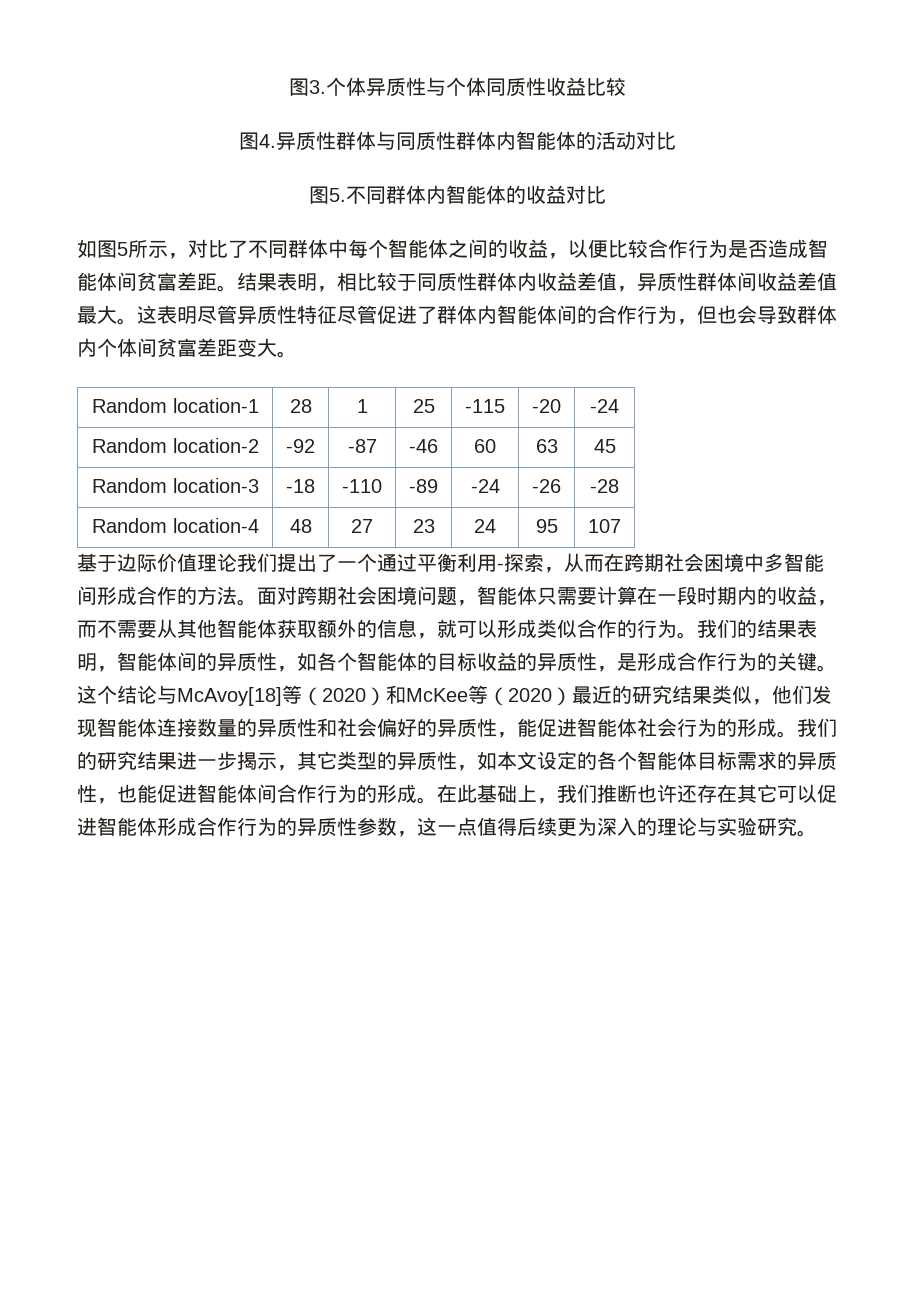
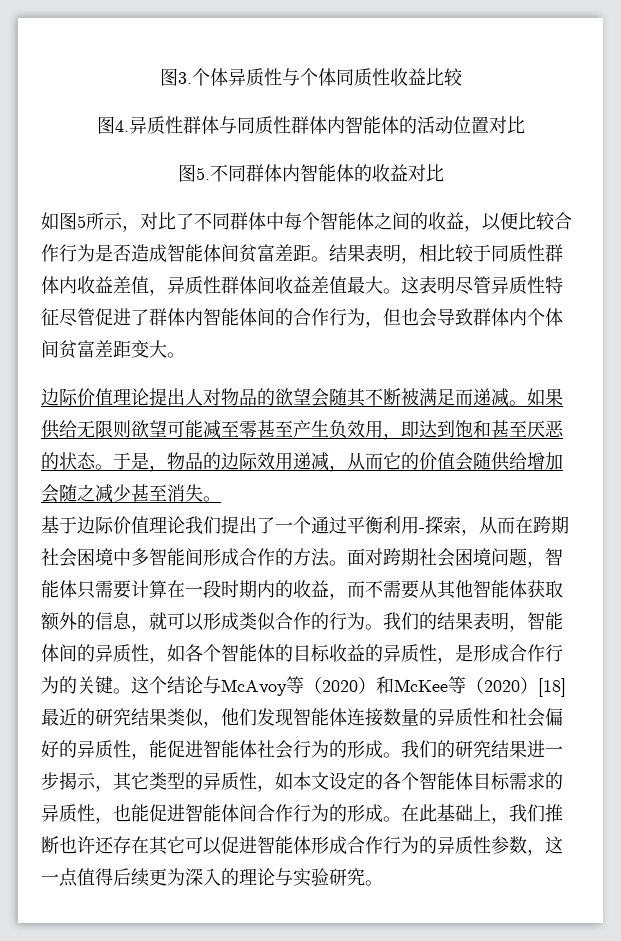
- 图4.异质性群体与同质性群体内智能体的活动对比
+ 图4.异质性群体与同质性群体内智能体的活动位置对比
- Random location-1 | 28 | 1 | 25 | -115 | -20 | -24
- Random location-2 | -92 | -87 | -46 | 60 | 63 | 45
- Random location-3 | -18 | -110 | -89 | -24 | -26 | -28
- Random location-4 | 48 | 27 | 23 | 24 | 95 | 107
+ 边际价值理论提出人对物品的欲望会随其不断被满足而递减。如果供给无限则欲望可能减至零甚至产生负效用，即达到饱和甚至厌恶的状态。于是，物品的边际效用递减，从而它的价值会随供给增加会随之减少甚至消失。
- 这个结论与McAvoy[18]等（2020）和McKee等（2020）最近的研究结果类似，他们发现智能体连接数量的异质性和社会偏好的异质性，能促进智能体社会行为的形成。
+ 这个结论与McAvoy等（2020）和McKee等（2020）[18]最近的研究结果类似，他们发现智能体连接数量的异质性和社会偏好的异质性，能促进智能体社会行为的形成。

